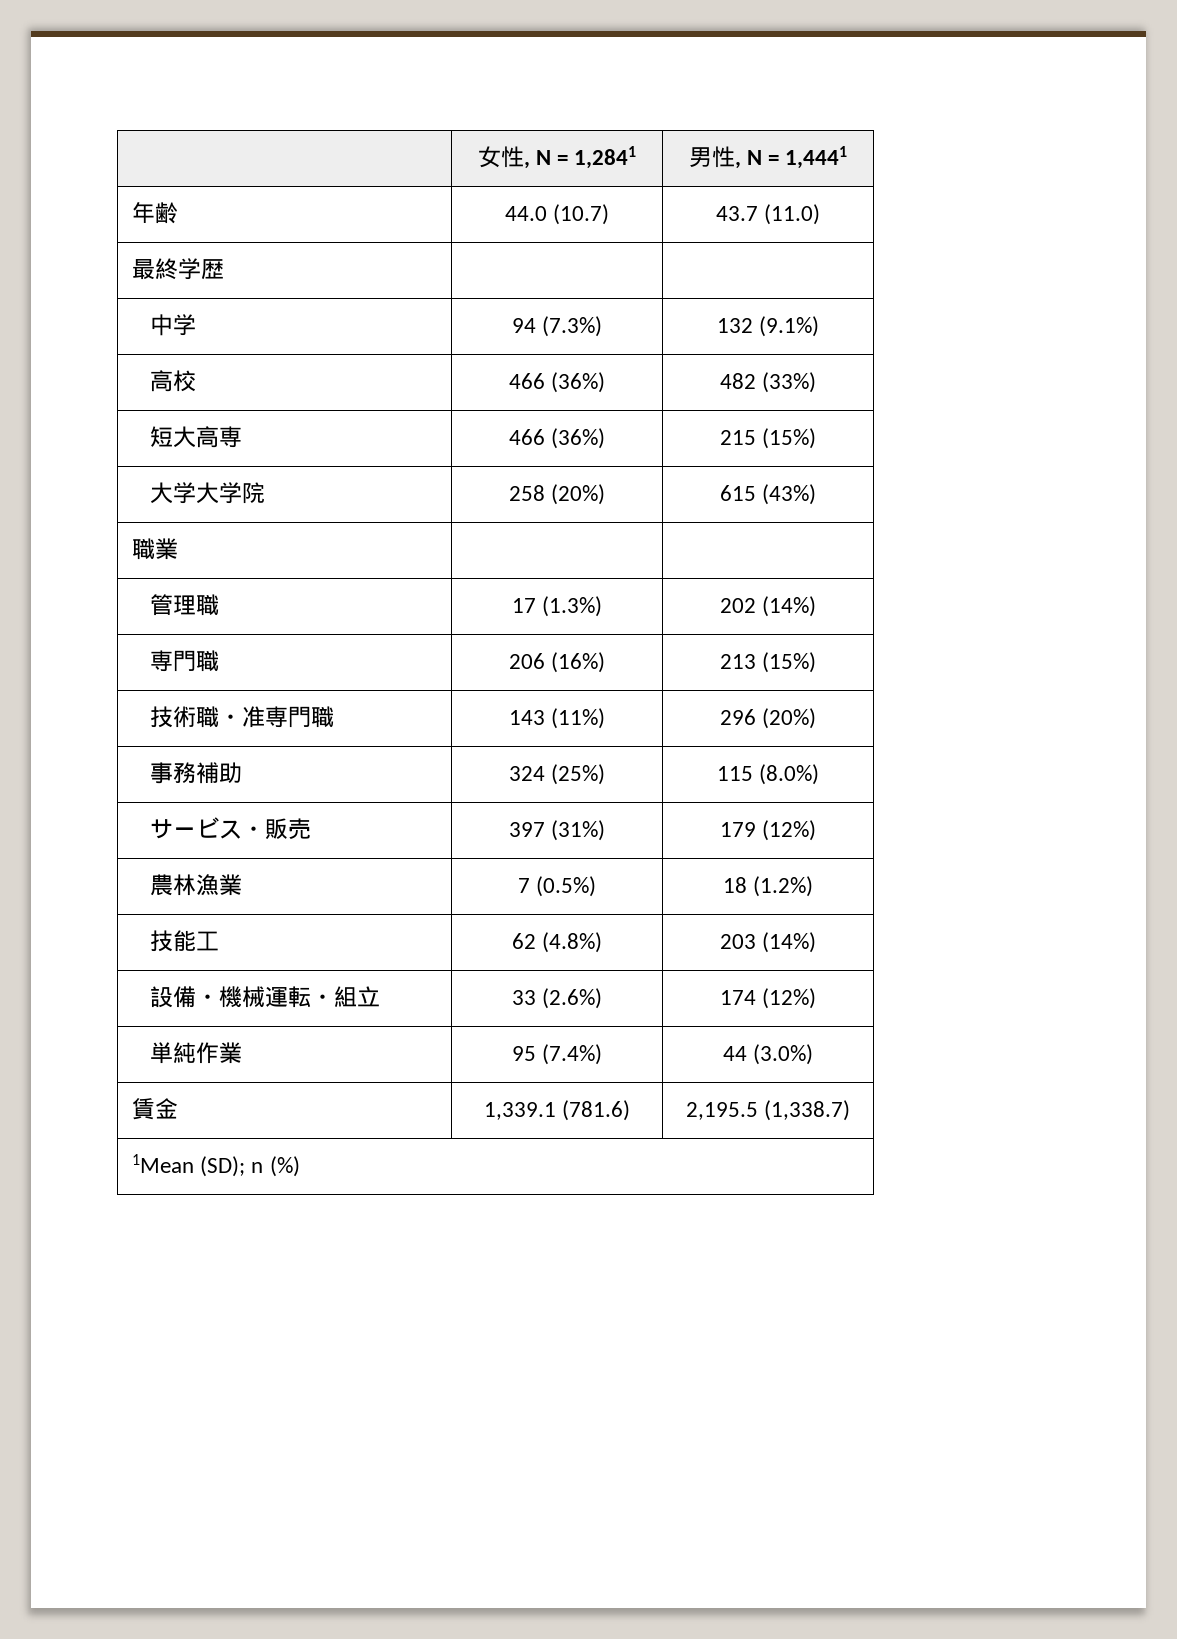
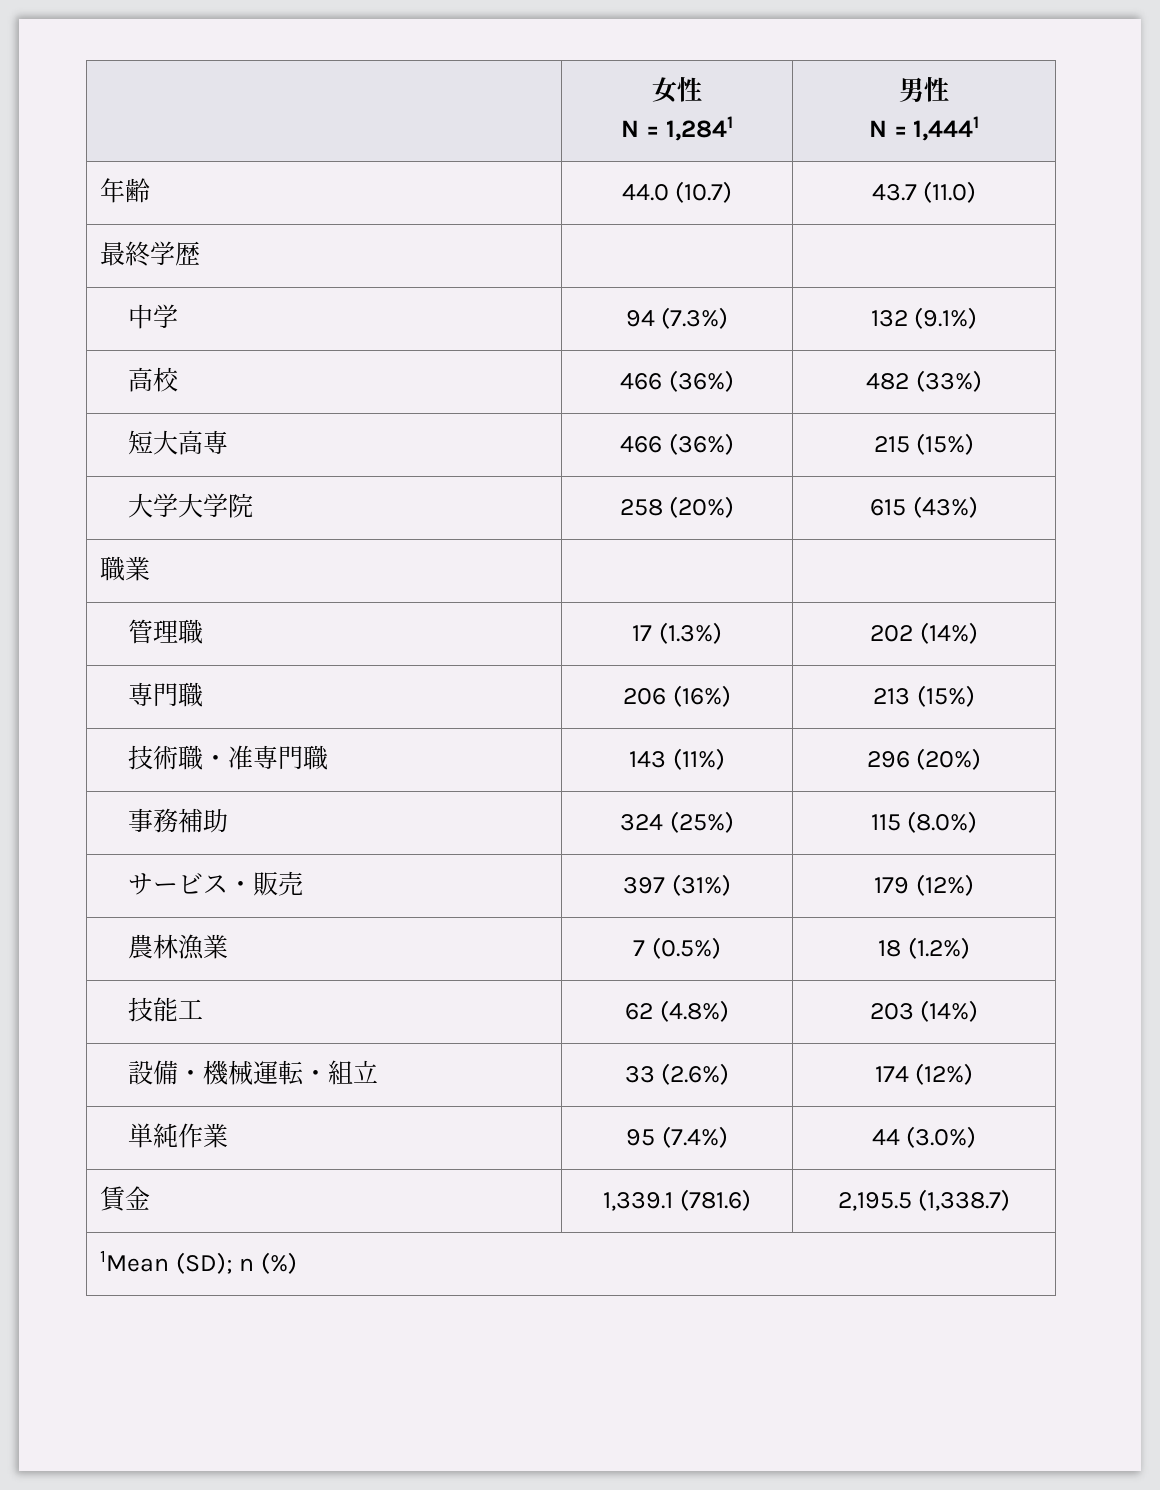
- | 女性, N = 1,2841 | 男性, N = 1,4441
+ | 女性
+ N = 1,2841 | 男性
+ N = 1,4441

